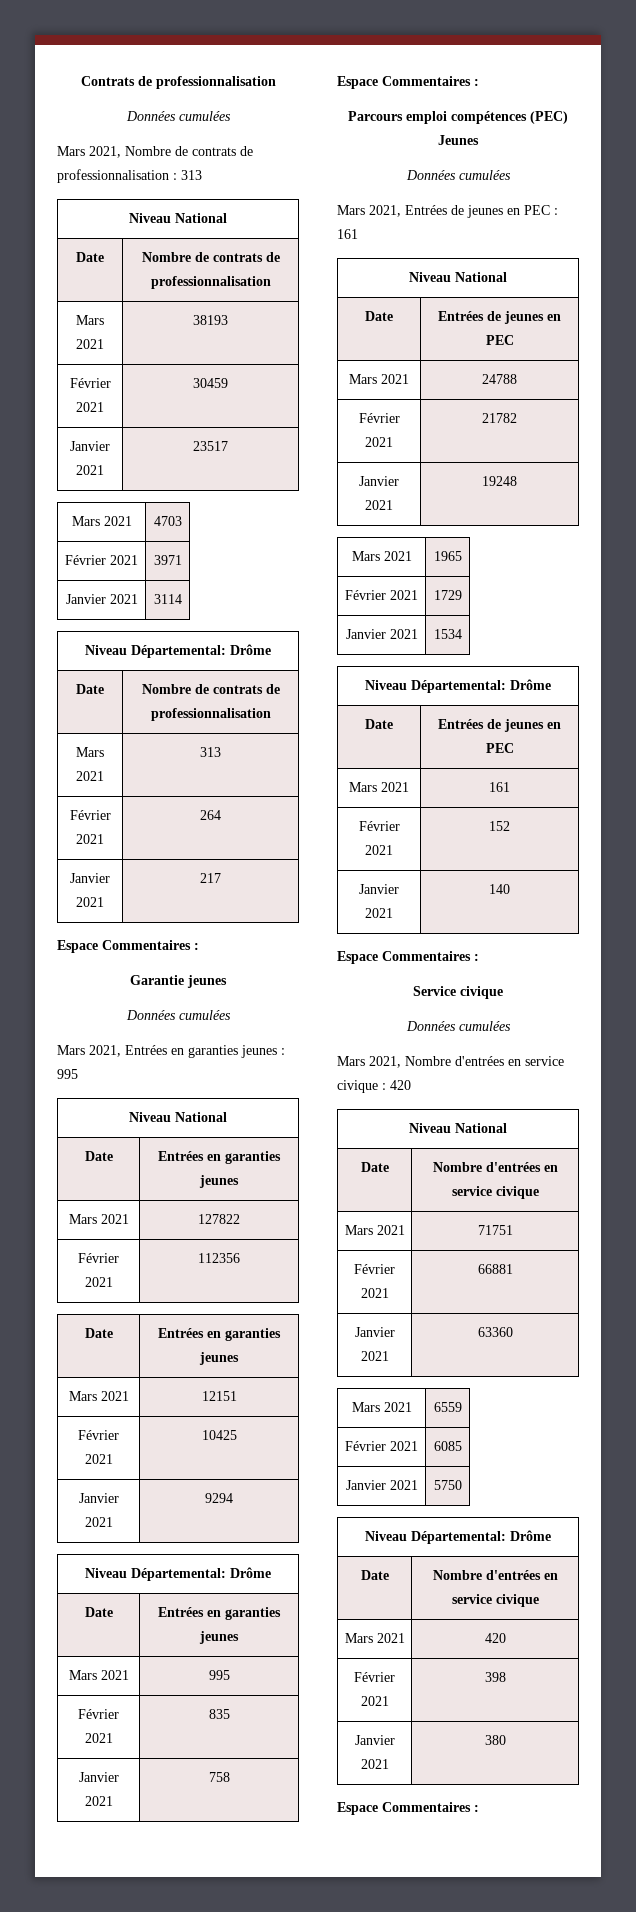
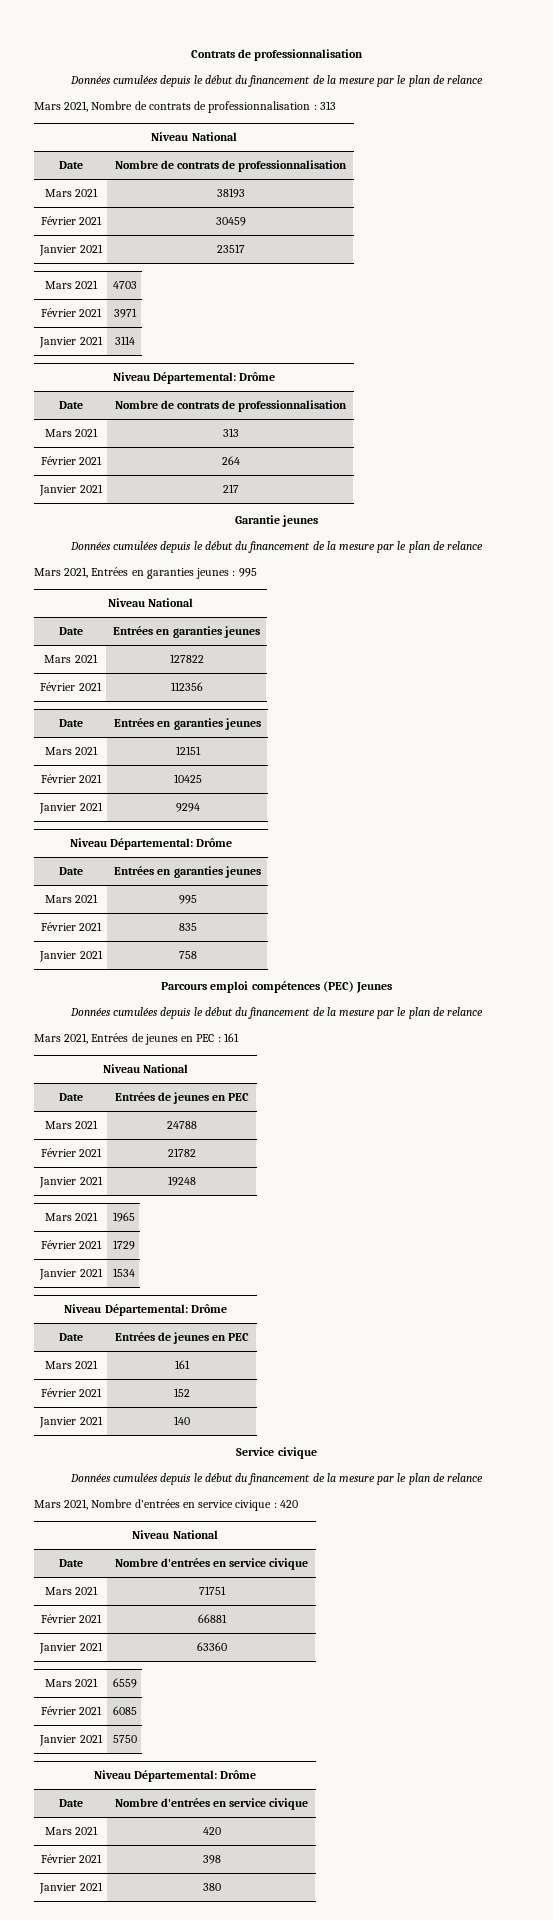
  Contrats de professionnalisation
- Données cumulées
+ Données cumulées depuis le début du financement de la mesure par le plan de relance
  Janvier 2021 | 217
- Espace Commentaires :
  Garantie jeunes
- Données cumulées
+ Données cumulées depuis le début du financement de la mesure par le plan de relance
  Janvier 2021 | 758
- Espace Commentaires :
  Parcours emploi compétences (PEC) Jeunes
- Données cumulées
+ Données cumulées depuis le début du financement de la mesure par le plan de relance
  Janvier 2021 | 140
- Espace Commentaires :
  Service civique
- Données cumulées
+ Données cumulées depuis le début du financement de la mesure par le plan de relance
  Janvier 2021 | 380
- Espace Commentaires :

